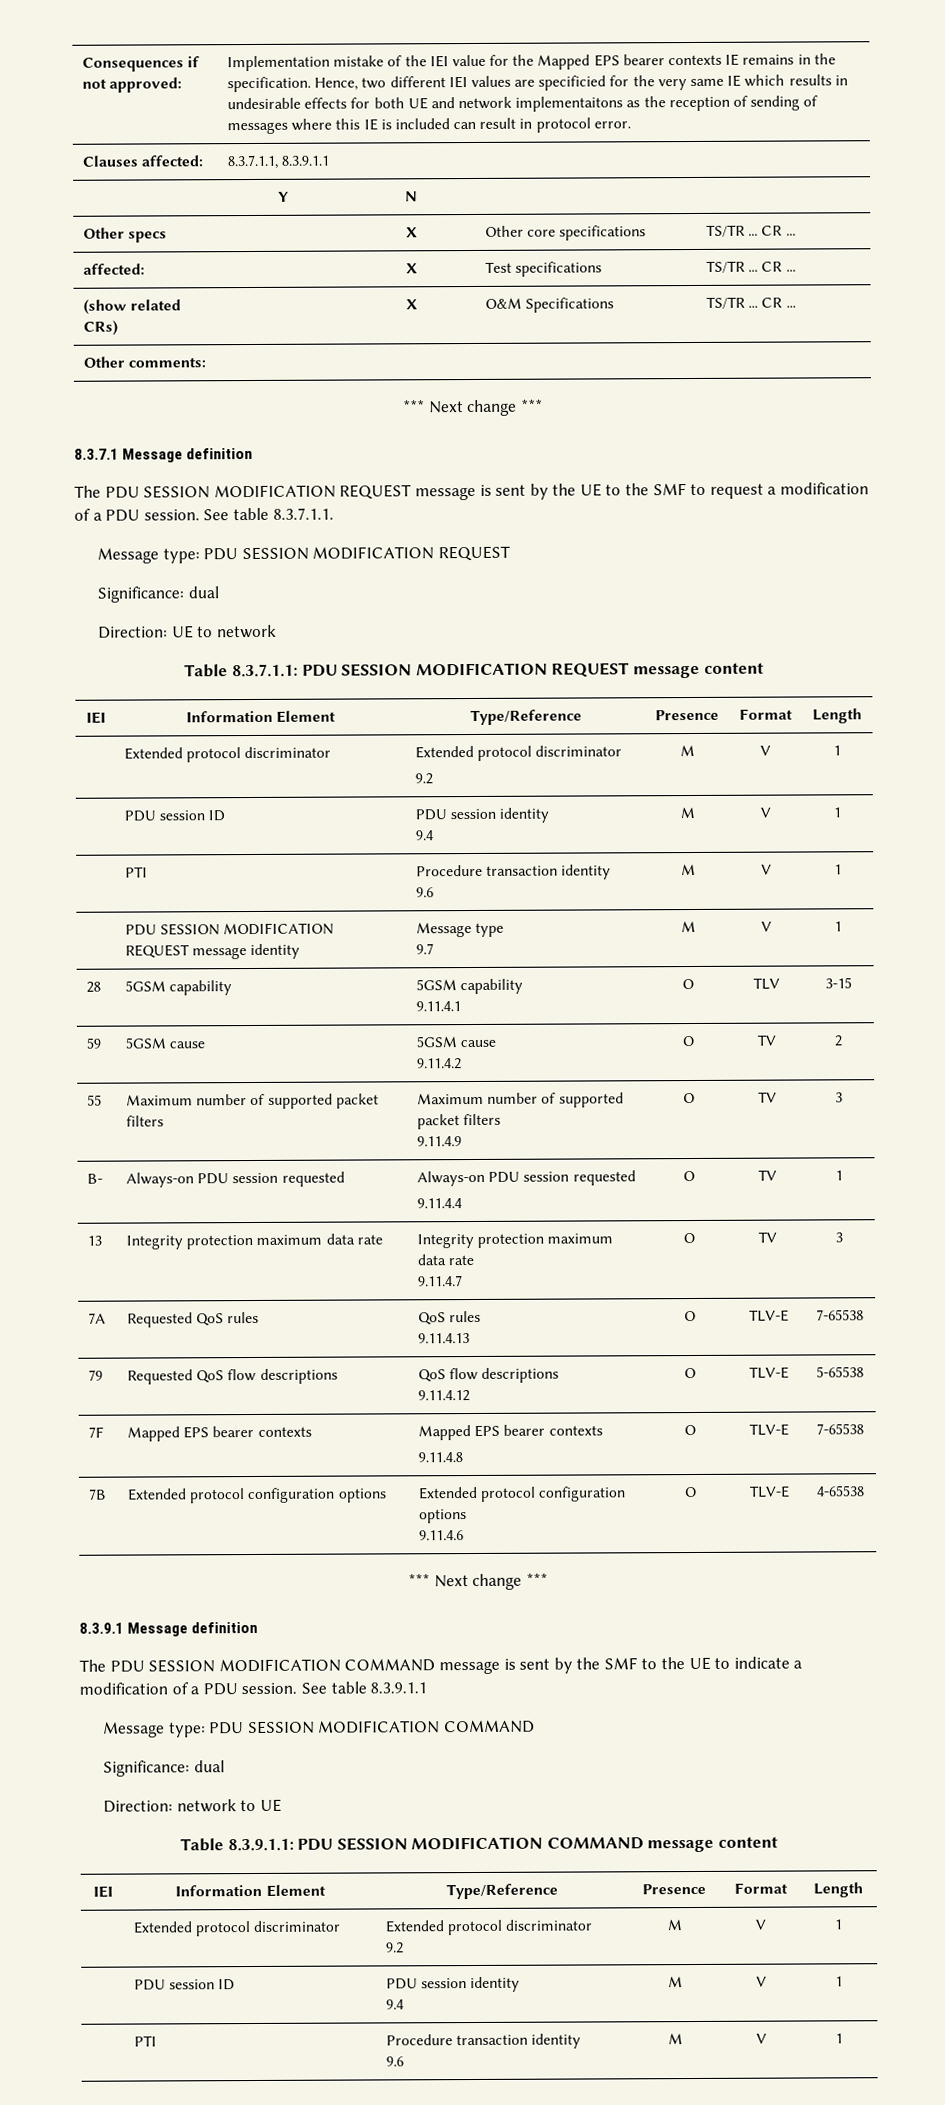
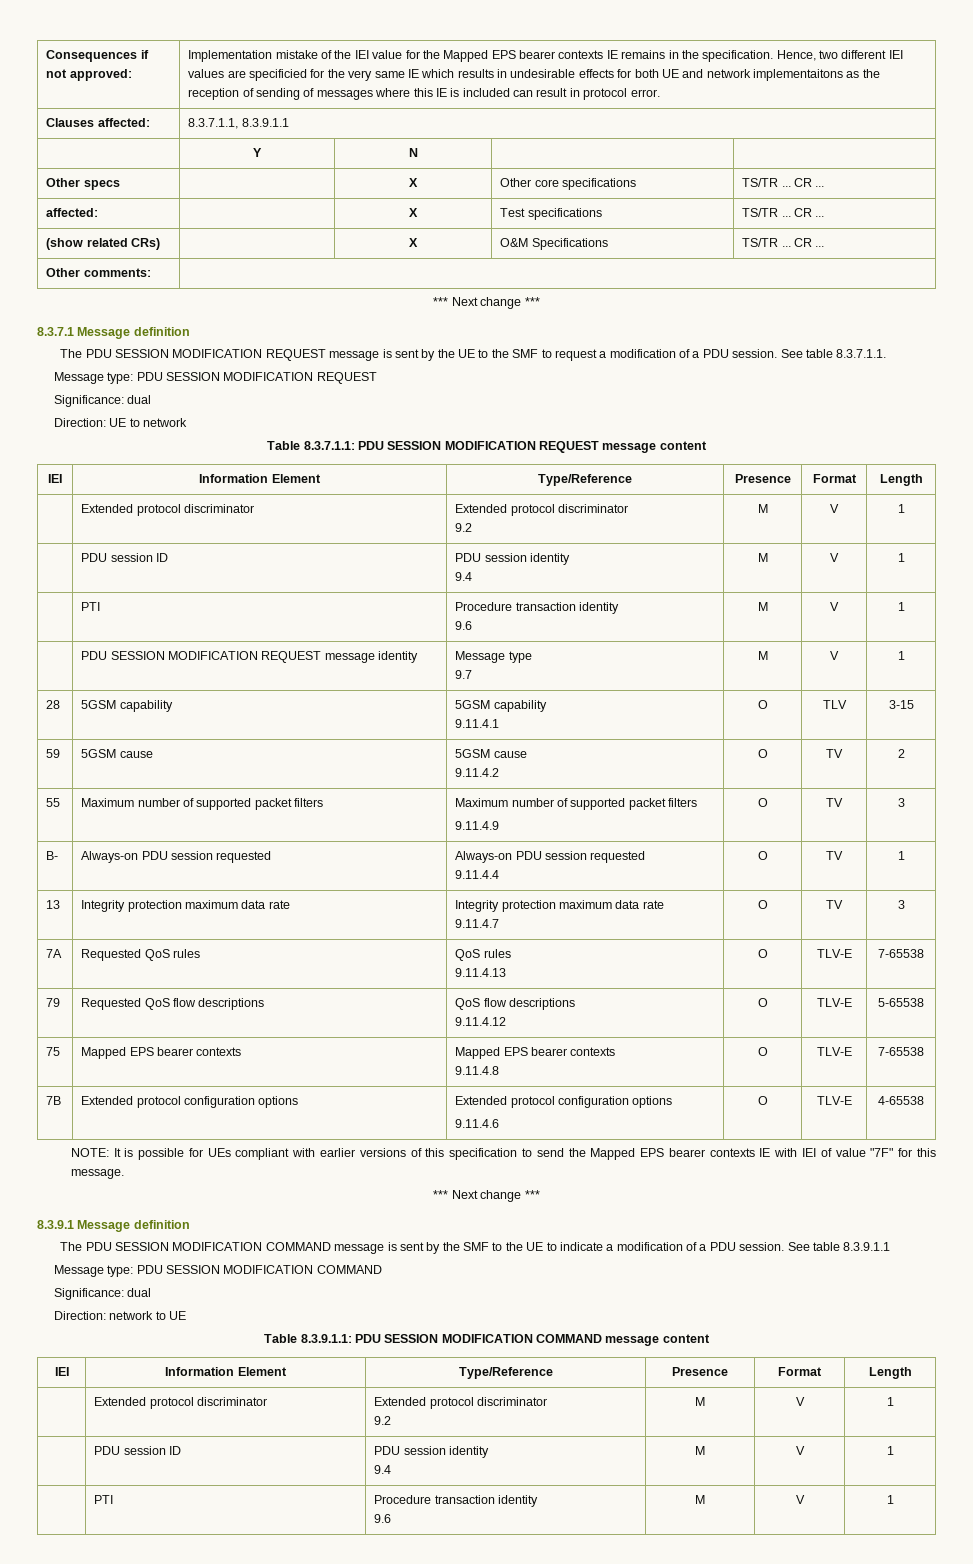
- 7F | Mapped EPS bearer contexts | Mapped EPS bearer contexts
+ 75 | Mapped EPS bearer contexts | Mapped EPS bearer contexts
+ NOTE: It is possible for UEs compliant with earlier versions of this specification to send the Mapped EPS bearer contexts IE with IEI of value "7F" for this message.

